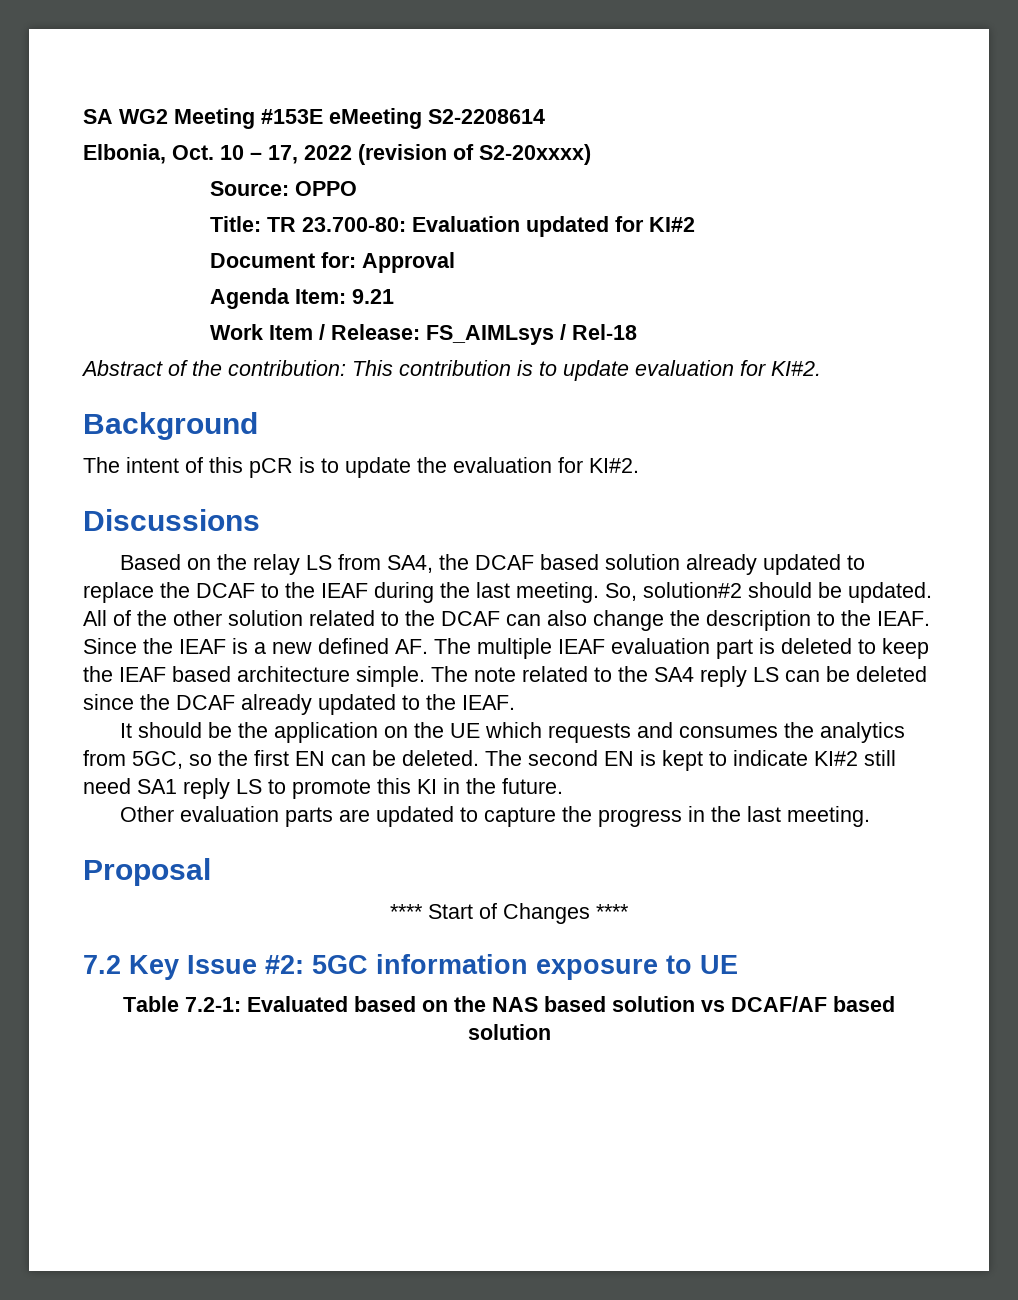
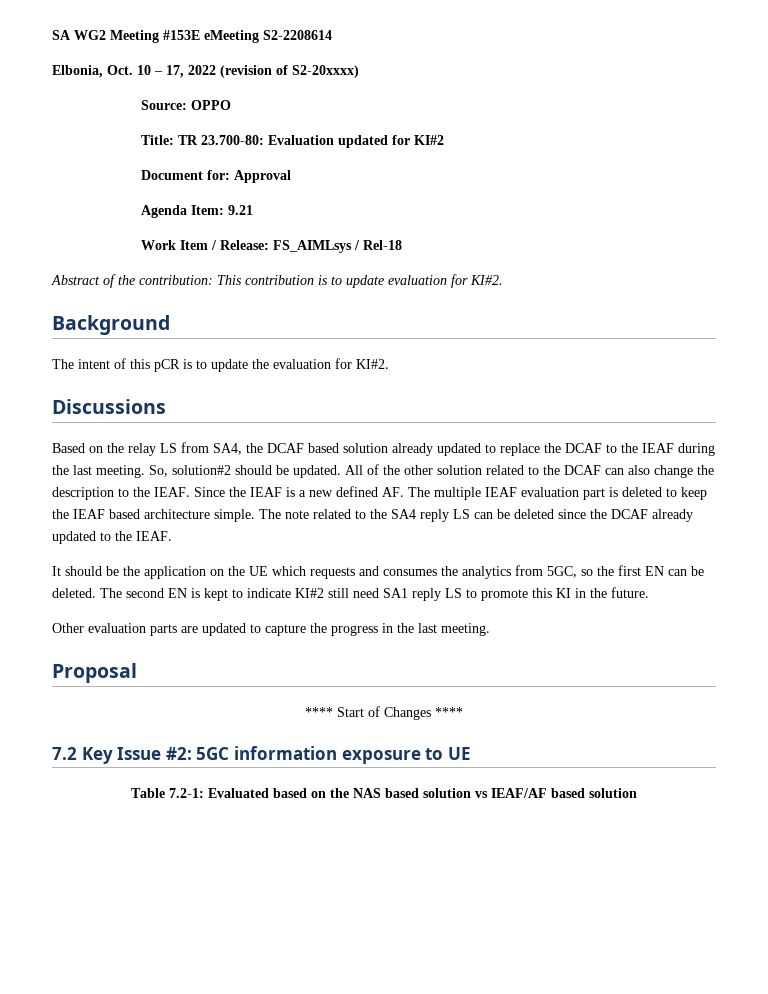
- Table 7.2-1: Evaluated based on the NAS based solution vs DCAF/AF based solution
+ Table 7.2-1: Evaluated based on the NAS based solution vs IEAF/AF based solution

